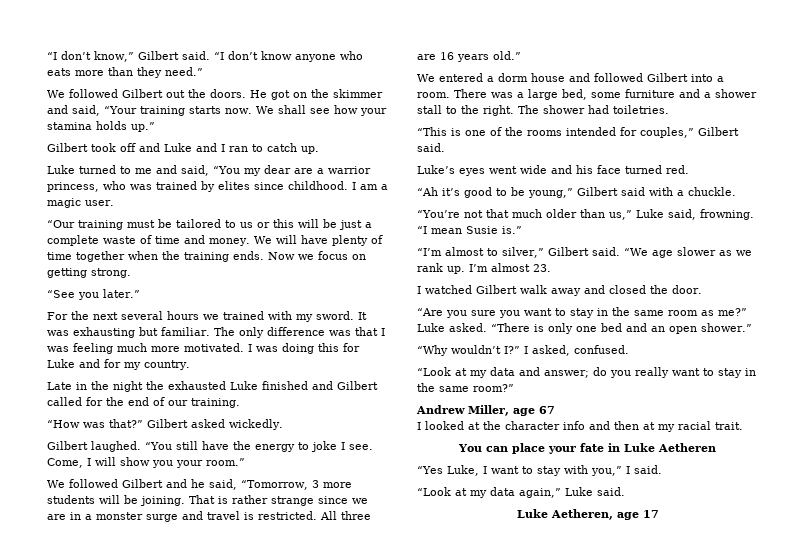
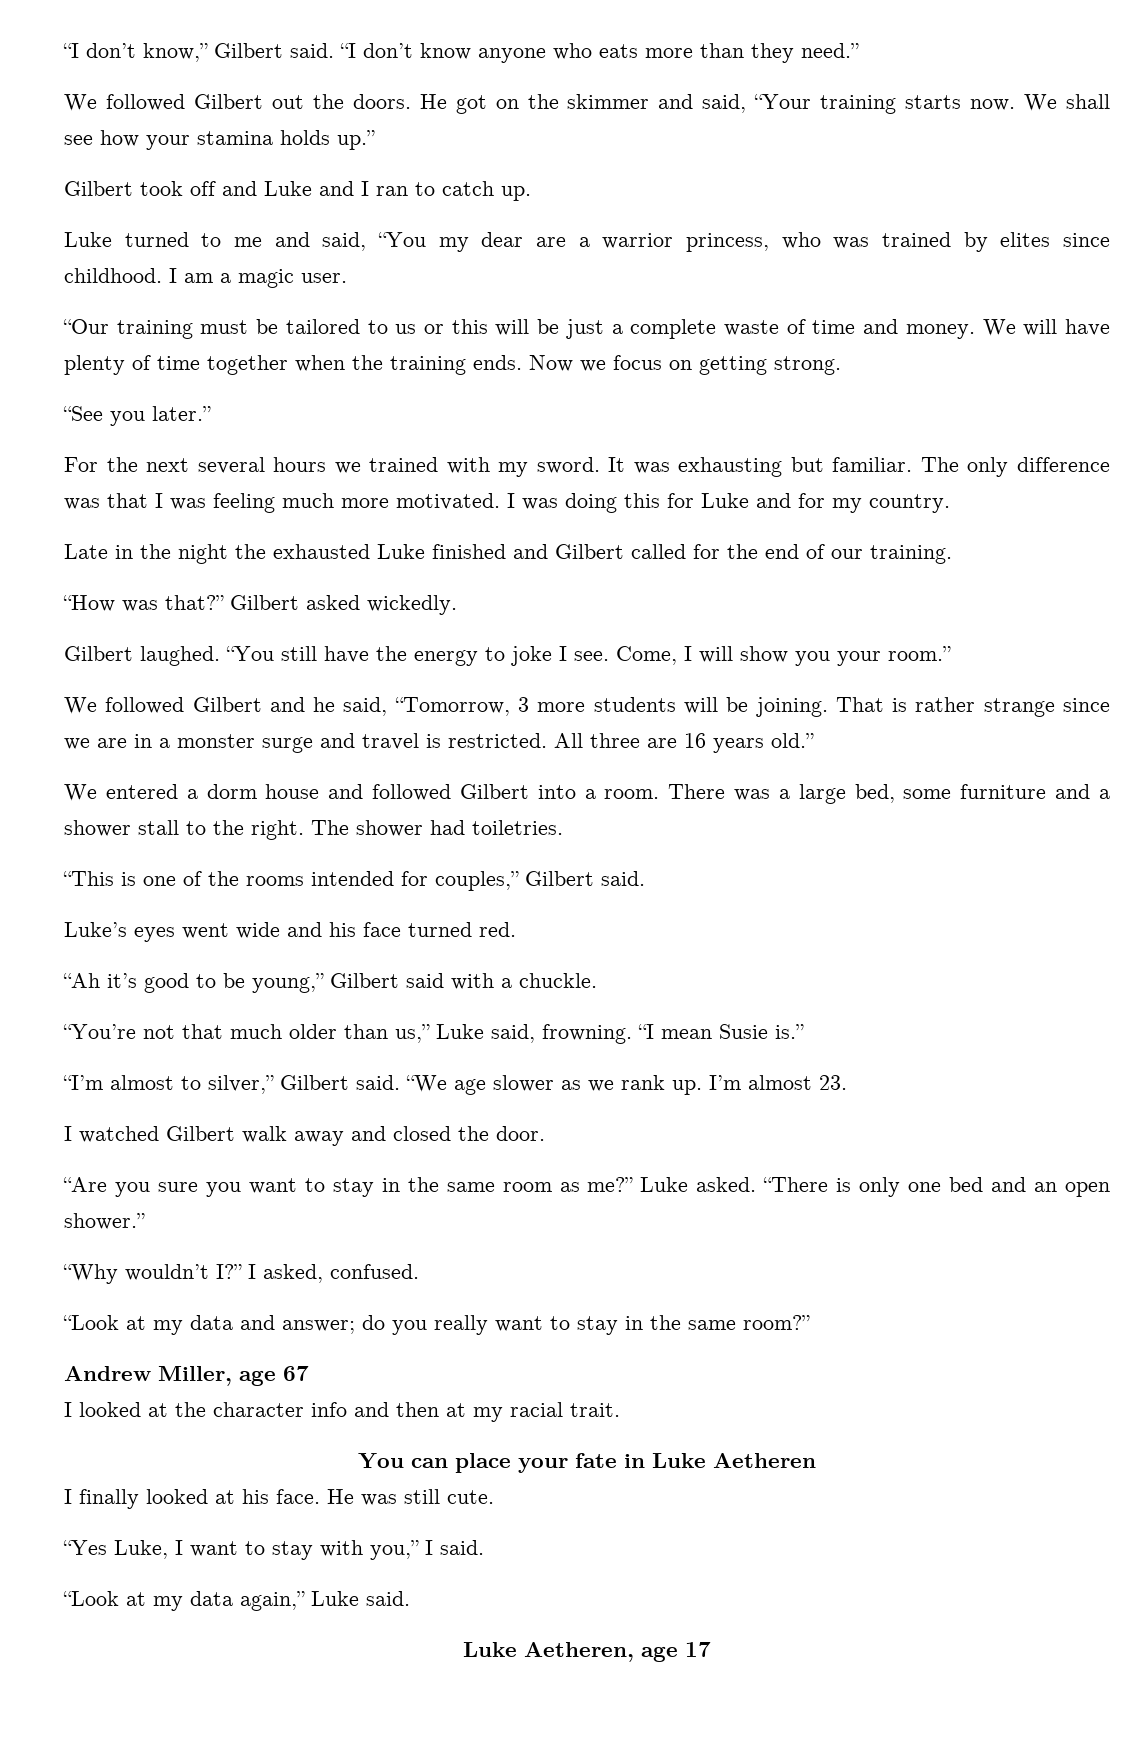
+ I finally looked at his face. He was still cute.

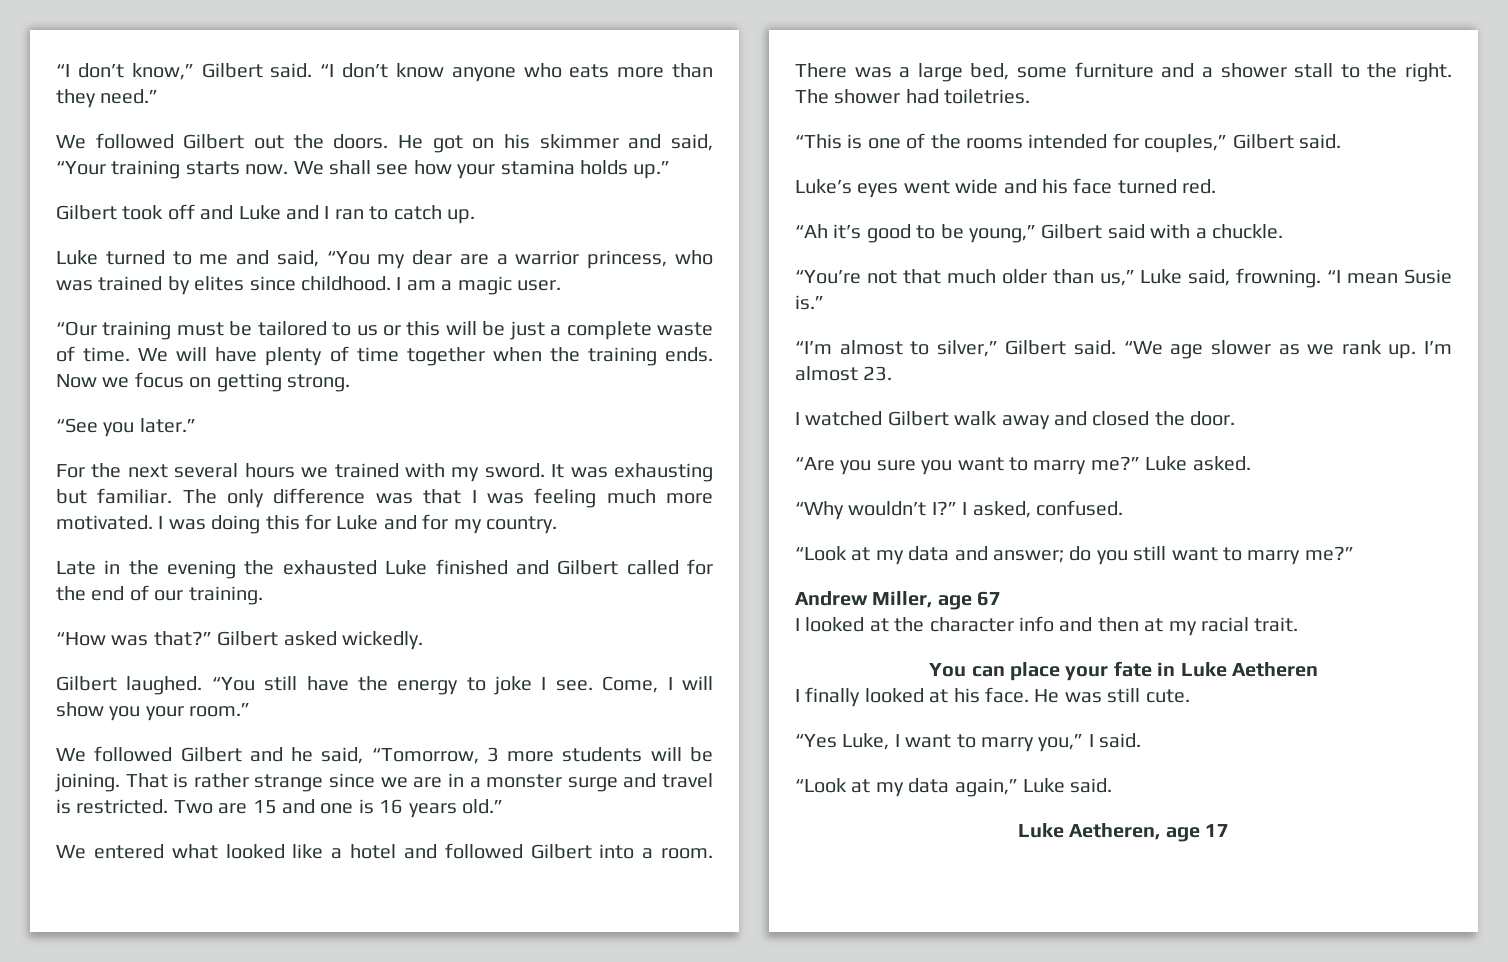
- He got on the skimmer and said, “Your training starts now.
+ He got on his skimmer and said, “Your training starts now.
- “Our training must be tailored to us or this will be just a complete waste of time and money.
+ “Our training must be tailored to us or this will be just a complete waste of time.
- Late in the night the exhausted Luke finished and Gilbert called for the end of our training.
+ Late in the evening the exhausted Luke finished and Gilbert called for the end of our training.
- All three are 16 years old.”
+ Two are 15 and one is 16 years old.”
- We entered a dorm house and followed Gilbert into a room.
+ We entered what looked like a hotel and followed Gilbert into a room.
- “Are you sure you want to stay in the same room as me?” Luke asked. “There is only one bed and an open shower.”
+ “Are you sure you want to marry me?” Luke asked.
- “Look at my data and answer; do you really want to stay in the same room?”
+ “Look at my data and answer; do you still want to marry me?”
- “Yes Luke, I want to stay with you,” I said.
+ “Yes Luke, I want to marry you,” I said.

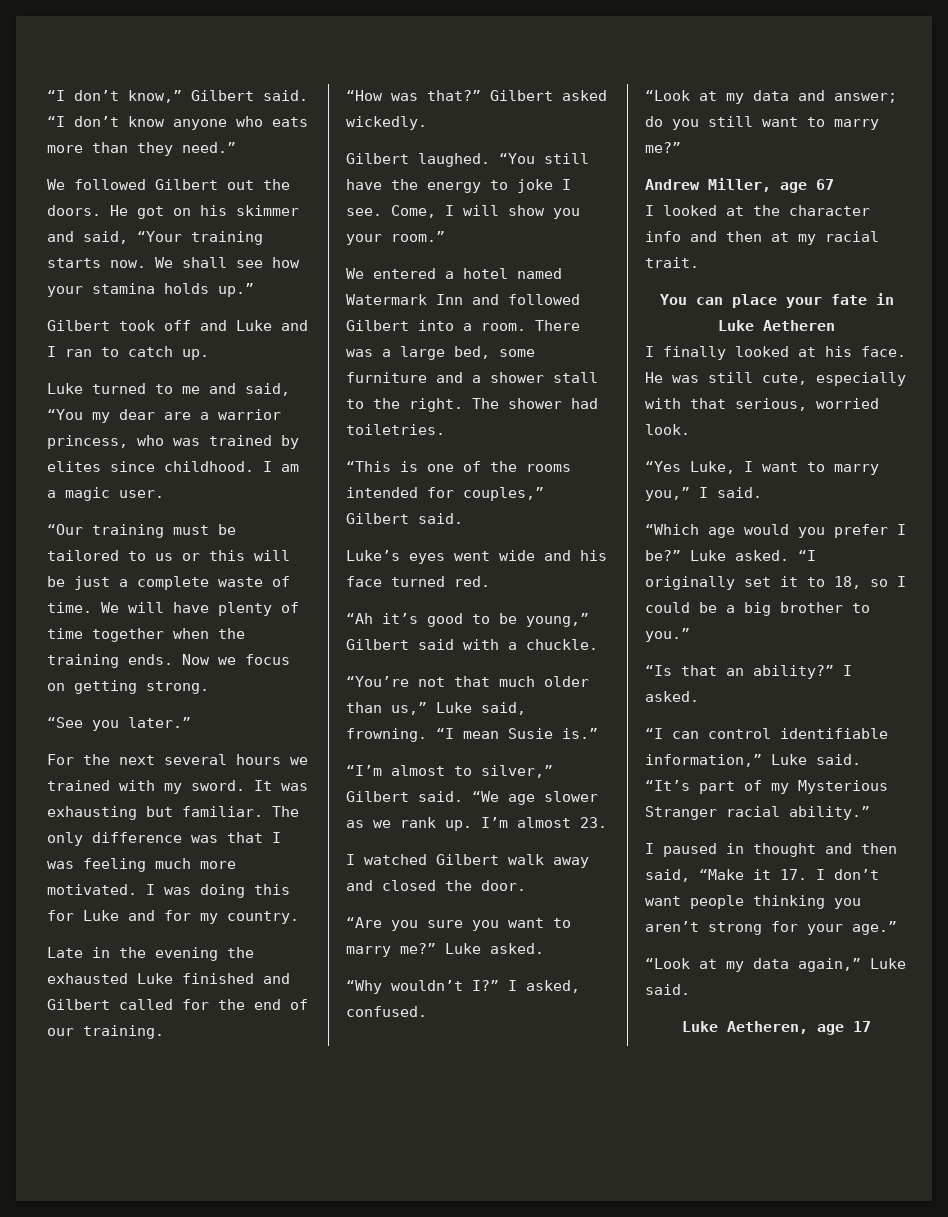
- We followed Gilbert and he said, “Tomorrow, 3 more students will be joining. That is rather strange since we are in a monster surge and travel is restricted. Two are 15 and one is 16 years old.”
- We entered what looked like a hotel and followed Gilbert into a room.
+ We entered a hotel named Watermark Inn and followed Gilbert into a room.
- He was still cute.
+ He was still cute, especially with that serious, worried look.
+ “Which age would you prefer I be?” Luke asked. “I originally set it to 18, so I could be a big brother to you.”
+ “Is that an ability?” I asked.
+ “I can control identifiable information,” Luke said. “It’s part of my Mysterious Stranger racial ability.”
+ I paused in thought and then said, “Make it 17. I don’t want people thinking you aren’t strong for your age.”

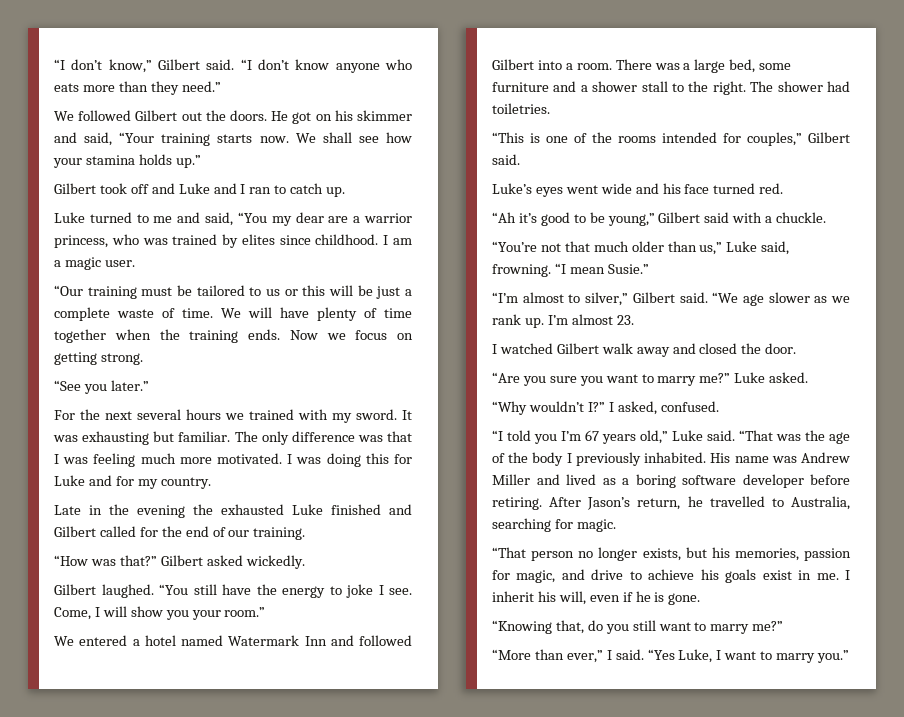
- “I mean Susie is.”
+ “I mean Susie.”
- “Look at my data and answer; do you still want to marry me?”
+ “I told you I’m 67 years old,” Luke said. “That was the age of the body I previously inhabited. His name was Andrew Miller and lived as a boring software developer before retiring. After Jason’s return, he travelled to Australia, searching for magic.
+ “That person no longer exists, but his memories, passion for magic, and drive to achieve his goals exist in me. I inherit his will, even if he is gone.
+ “Knowing that, do you still want to marry me?”
- Andrew Miller, age 67
- I looked at the character info and then at my racial trait.
- You can place your fate in Luke Aetheren
- I finally looked at his face. He was still cute, especially with that serious, worried look.
- “Yes Luke, I want to marry you,” I said.
- “Which age would you prefer I be?” Luke asked. “I originally set it to 18, so I could be a big brother to you.”
- “Is that an ability?” I asked.
- “I can control identifiable information,” Luke said. “It’s part of my Mysterious Stranger racial ability.”
- I paused in thought and then said, “Make it 17. I don’t want people thinking you aren’t strong for your age.”
- “Look at my data again,” Luke said.
- Luke Aetheren, age 17
+ “More than ever,” I said. “Yes Luke, I want to marry you.”

